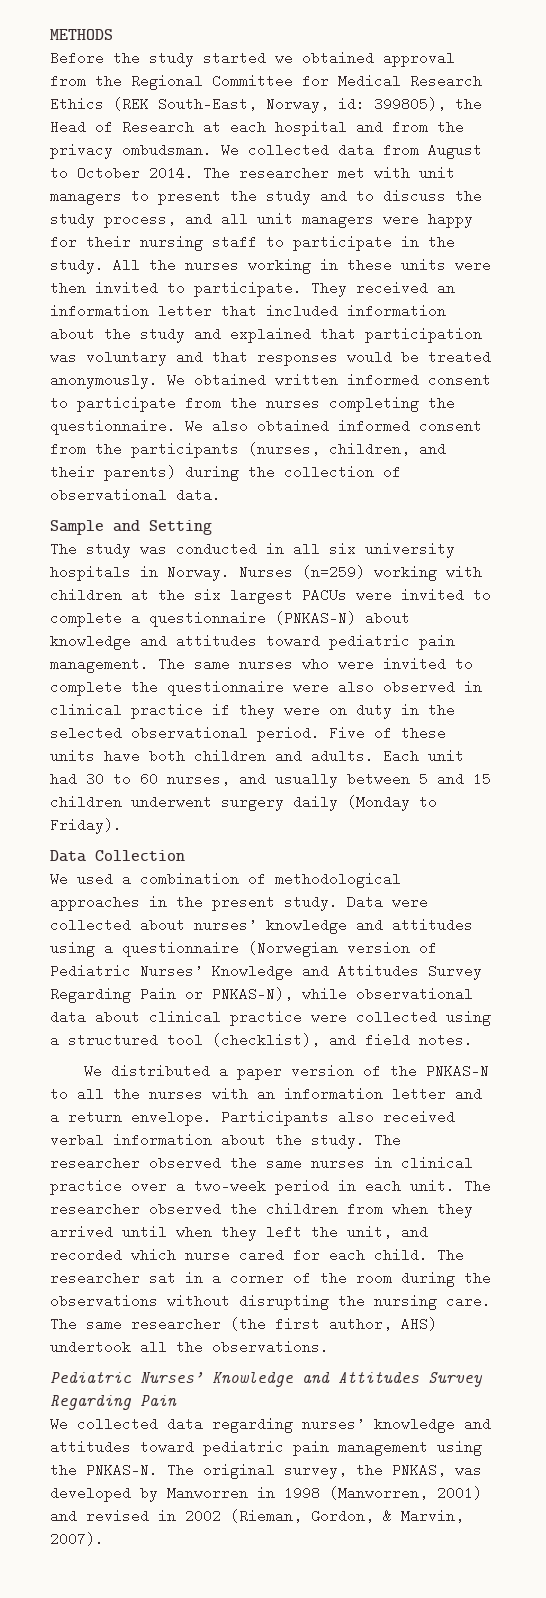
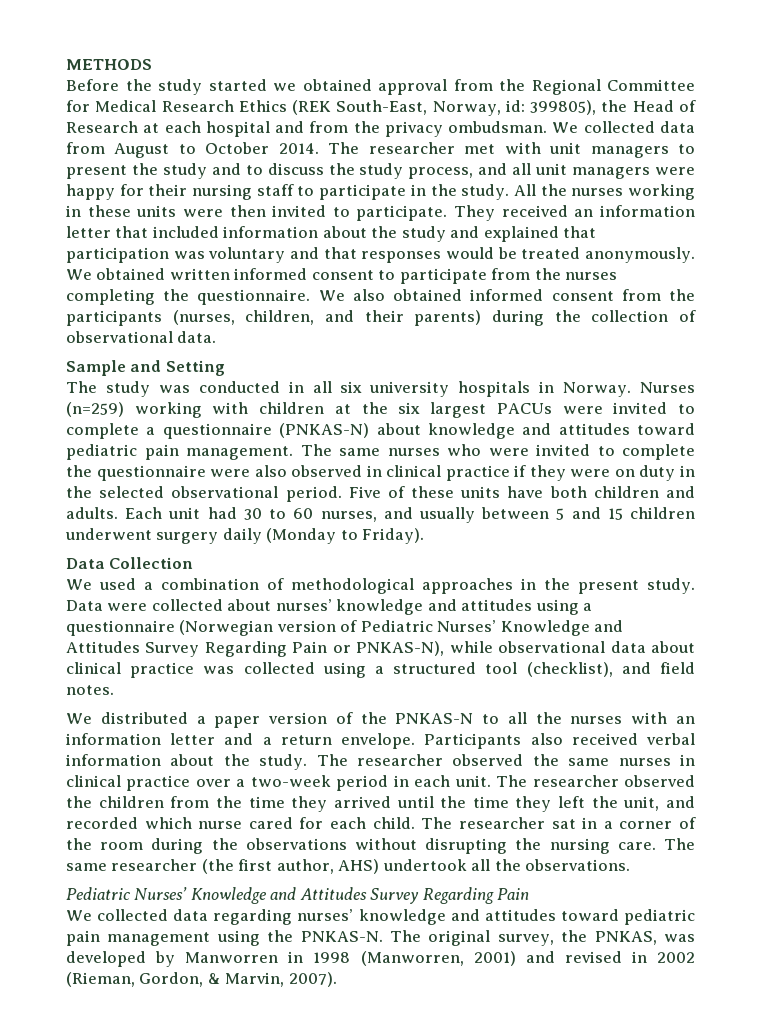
- Data were collected about nurses’ knowledge and attitudes using a questionnaire (Norwegian version of Pediatric Nurses’ Knowledge and Attitudes Survey Regarding Pain or PNKAS-N), while observational data about clinical practice were collected using a structured tool (checklist), and field notes.
+ Data were collected about nurses’ knowledge and attitudes using a questionnaire (Norwegian version of Pediatric Nurses’ Knowledge and Attitudes Survey Regarding Pain or PNKAS-N), while observational data about clinical practice was collected using a structured tool (checklist), and field notes.
- The researcher observed the children from when they arrived until when they left the unit, and recorded which nurse cared for each child.
+ The researcher observed the children from the time they arrived until the time they left the unit, and recorded which nurse cared for each child.

